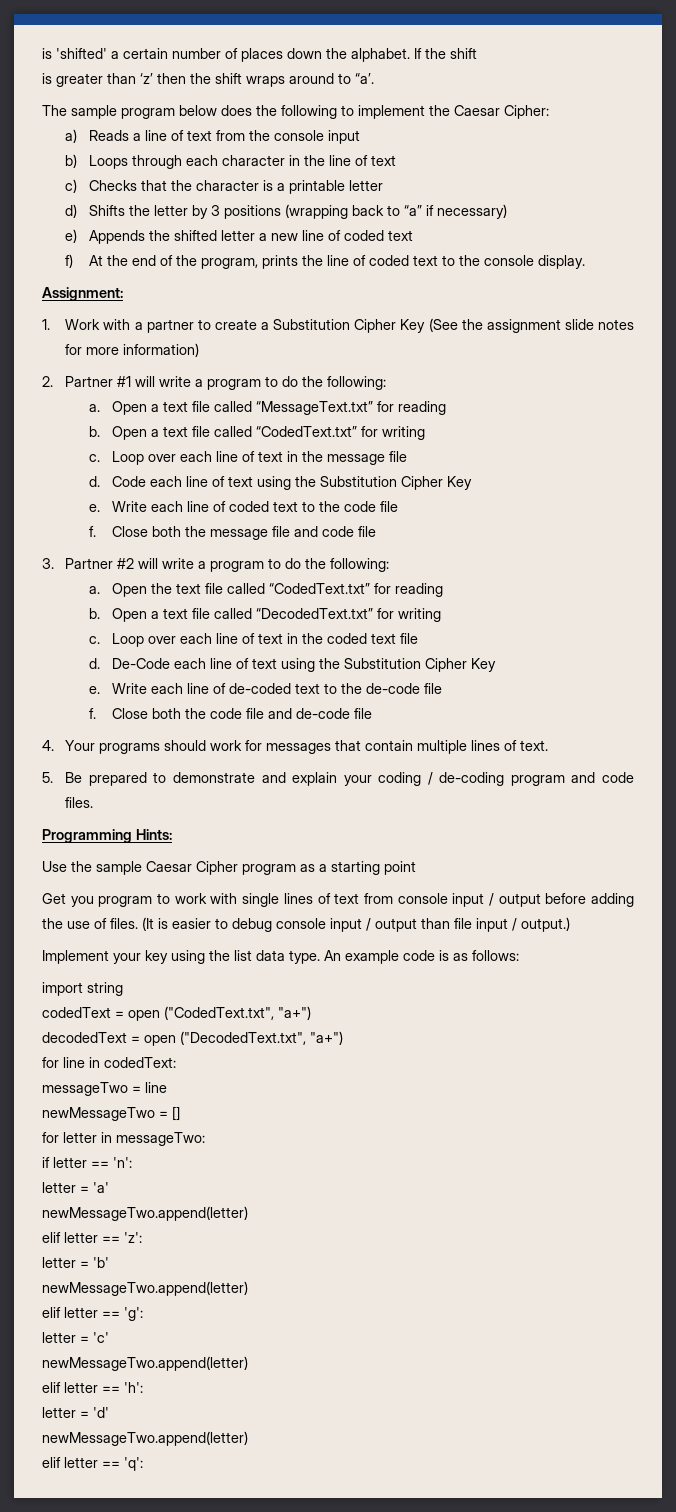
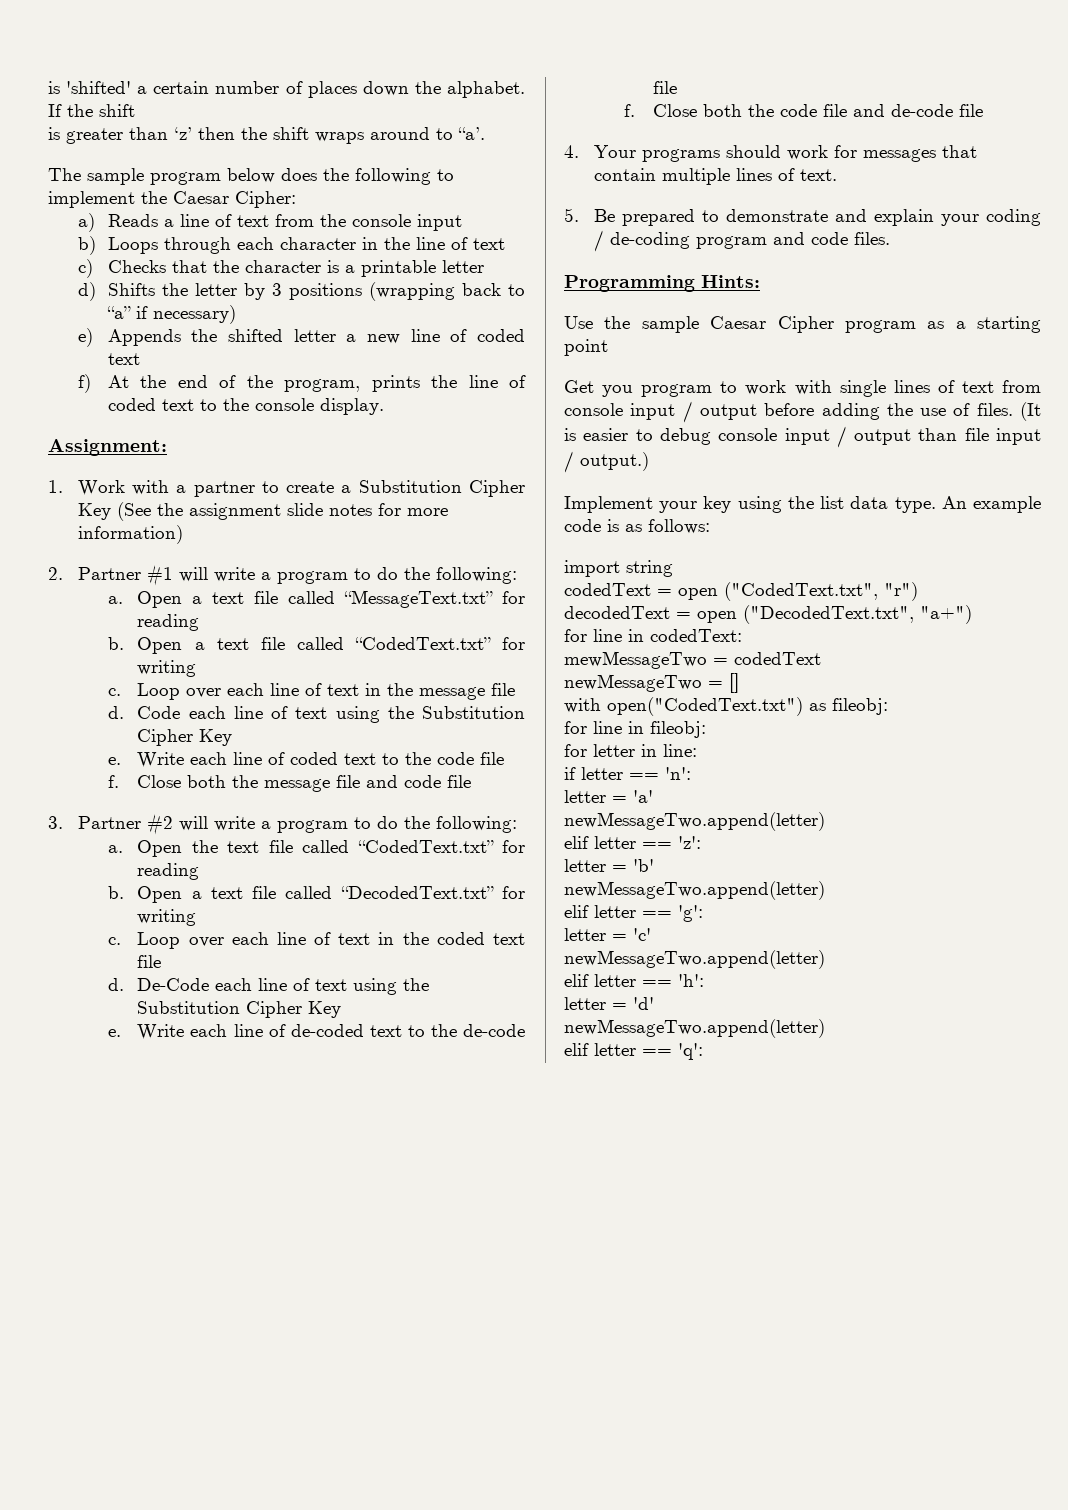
- codedText = open ("CodedText.txt", "a+")
+ codedText = open ("CodedText.txt", "r")
- messageTwo = line
+ mewMessageTwo = codedText
+ with open("CodedText.txt") as fileobj:
+ for line in fileobj:
- for letter in messageTwo:
+ for letter in line:

